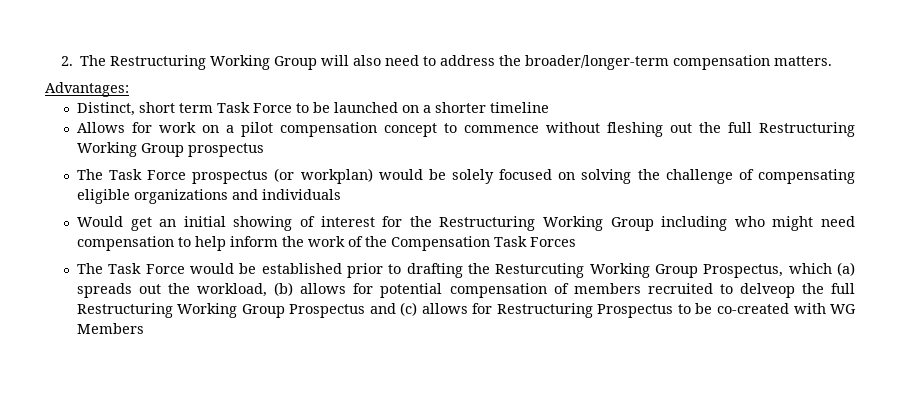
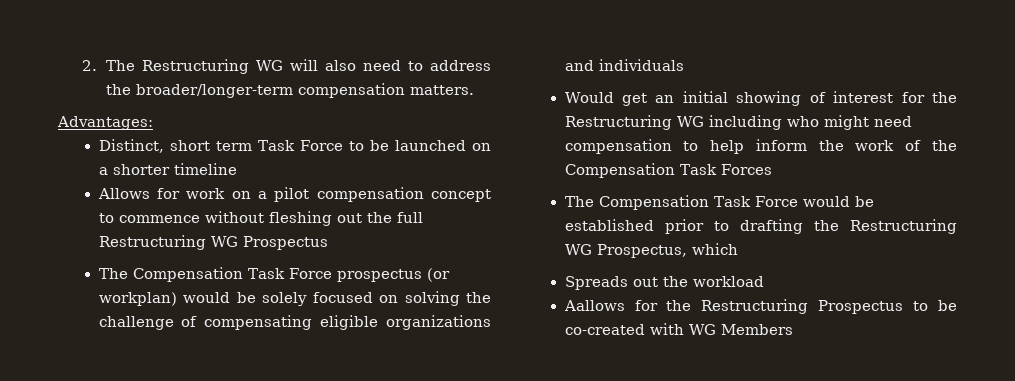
- 2. The Restructuring Working Group will also need to address the broader/longer-term compensation matters.
+ 2. The Restructuring WG will also need to address the broader/longer-term compensation matters.
- Allows for work on a pilot compensation concept to commence without fleshing out the full Restructuring Working Group prospectus
- The Task Force prospectus (or workplan) would be solely focused on solving the challenge of compensating eligible organizations and individuals
+ Allows for work on a pilot compensation concept to commence without fleshing out the full Restructuring WG Prospectus
+ The Compensation Task Force prospectus (or workplan) would be solely focused on solving the challenge of compensating eligible organizations and individuals
- Would get an initial showing of interest for the Restructuring Working Group including who might need compensation to help inform the work of the Compensation Task Forces
+ Would get an initial showing of interest for the Restructuring WG including who might need compensation to help inform the work of the Compensation Task Forces
- The Task Force would be established prior to drafting the Resturcuting Working Group Prospectus, which (a) spreads out the workload, (b) allows for potential compensation of members recruited to delveop the full Restructuring Working Group Prospectus and (c) allows for Restructuring Prospectus to be co-created with WG Members
+ The Compensation Task Force would be established prior to drafting the Restructuring WG Prospectus, which
+ Spreads out the workload
+ Aallows for the Restructuring Prospectus to be co-created with WG Members

